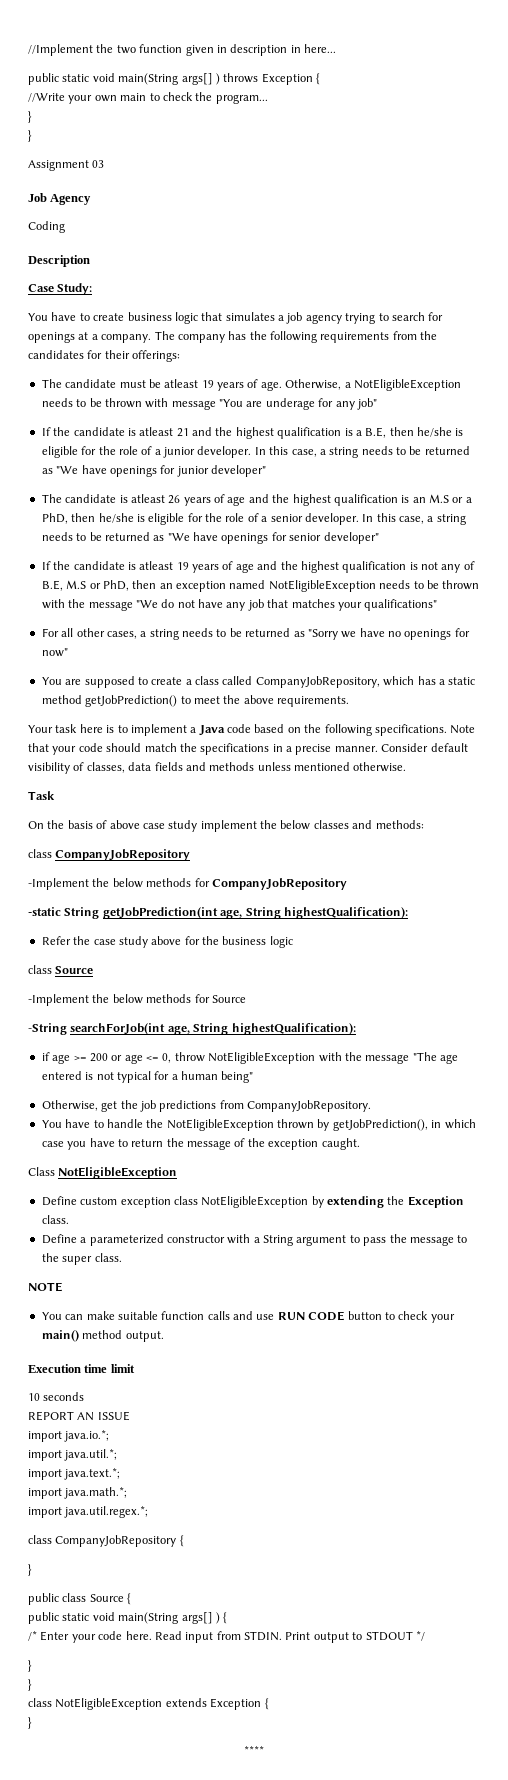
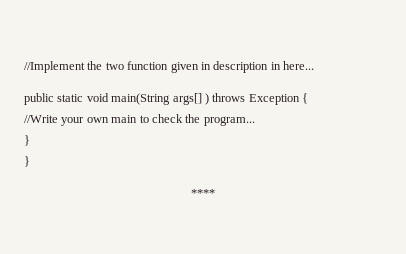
- Assignment 03
- Job Agency
- Coding
- Description
- Case Study:
- You have to create business logic that simulates a job agency trying to search for openings at a company. The company has the following requirements from the candidates for their offerings:
- The candidate must be atleast 19 years of age. Otherwise, a NotEligibleException needs to be thrown with message "You are underage for any job"
- If the candidate is atleast 21 and the highest qualification is a B.E, then he/she is eligible for the role of a junior developer. In this case, a string needs to be returned as "We have openings for junior developer"
- The candidate is atleast 26 years of age and the highest qualification is an M.S or a PhD, then he/she is eligible for the role of a senior developer. In this case, a string needs to be returned as "We have openings for senior developer"
- If the candidate is atleast 19 years of age and the highest qualification is not any of B.E, M.S or PhD, then an exception named NotEligibleException needs to be thrown with the message "We do not have any job that matches your qualifications"
- For all other cases, a string needs to be returned as "Sorry we have no openings for now"
- You are supposed to create a class called CompanyJobRepository, which has a static method getJobPrediction() to meet the above requirements.
- Your task here is to implement a Java code based on the following specifications. Note that your code should match the specifications in a precise manner. Consider default visibility of classes, data fields and methods unless mentioned otherwise.
- Task
- On the basis of above case study implement the below classes and methods:
- class CompanyJobRepository
- -Implement the below methods for CompanyJobRepository
- -static String getJobPrediction(int age, String highestQualification):
- Refer the case study above for the business logic
- class Source
- -Implement the below methods for Source
- -String searchForJob(int age, String highestQualification):
- if age >= 200 or age <= 0, throw NotEligibleException with the message "The age entered is not typical for a human being"
- Otherwise, get the job predictions from CompanyJobRepository.
- You have to handle the NotEligibleException thrown by getJobPrediction(), in which case you have to return the message of the exception caught.
- Class NotEligibleException
- Define custom exception class NotEligibleException by extending the Exception class.
- Define a parameterized constructor with a String argument to pass the message to the super class.
- NOTE
- You can make suitable function calls and use RUN CODE button to check your main() method output.
- Execution time limit
- 10 seconds
- REPORT AN ISSUE
- import java.io.*;
- import java.util.*;
- import java.text.*;
- import java.math.*;
- import java.util.regex.*;
- class CompanyJobRepository {
- }
- public class Source {
- public static void main(String args[] ) {
- /* Enter your code here. Read input from STDIN. Print output to STDOUT */
- }
- }
- class NotEligibleException extends Exception {
- }

